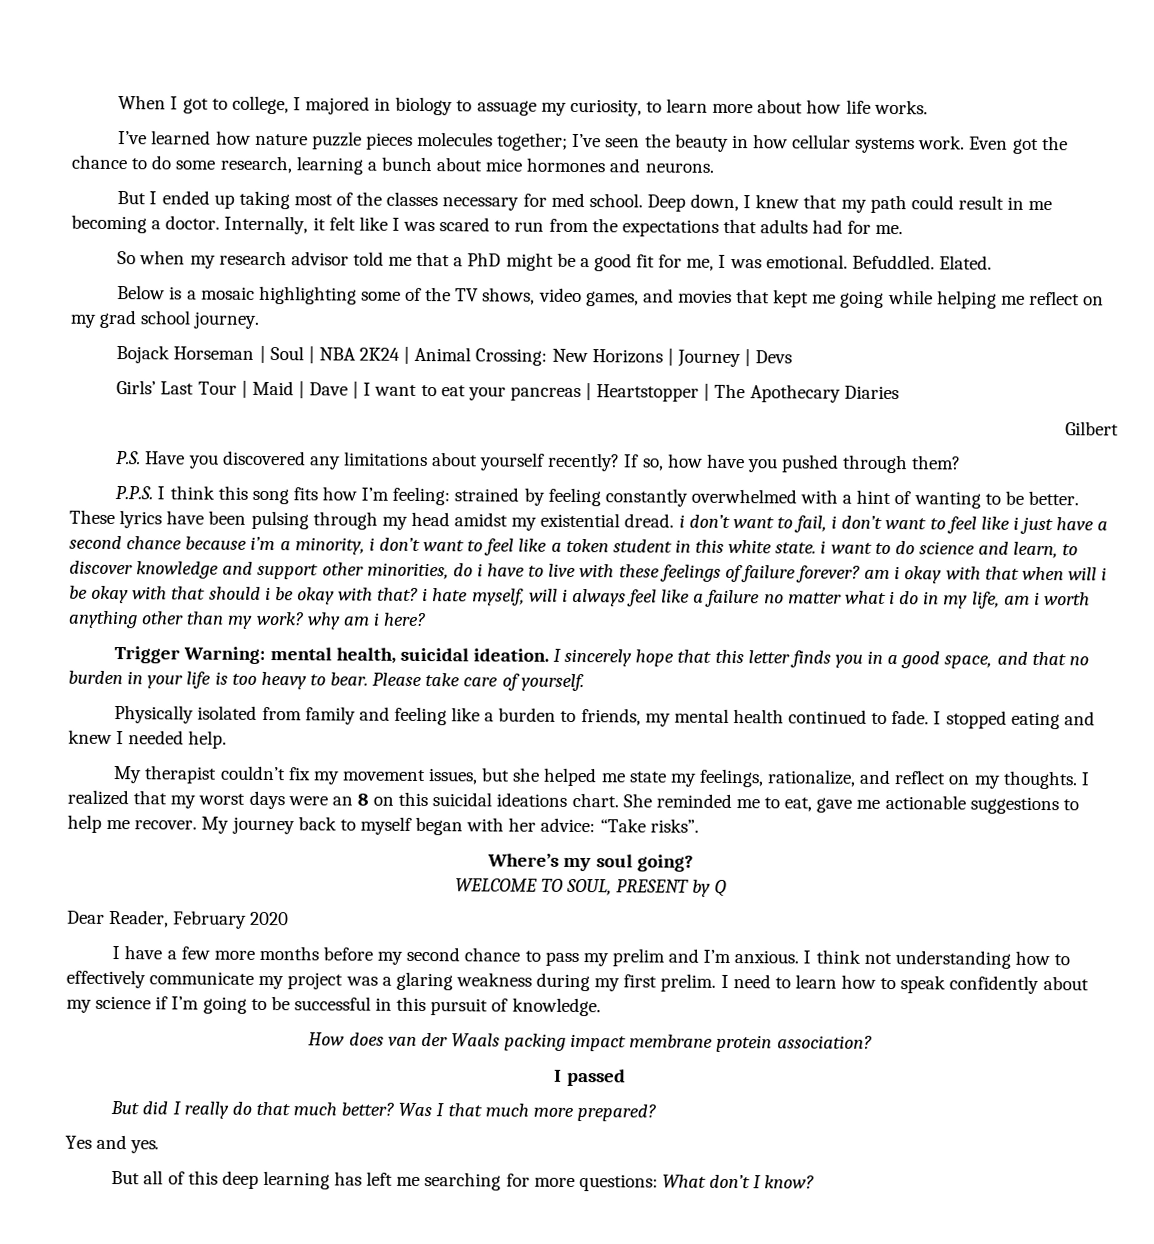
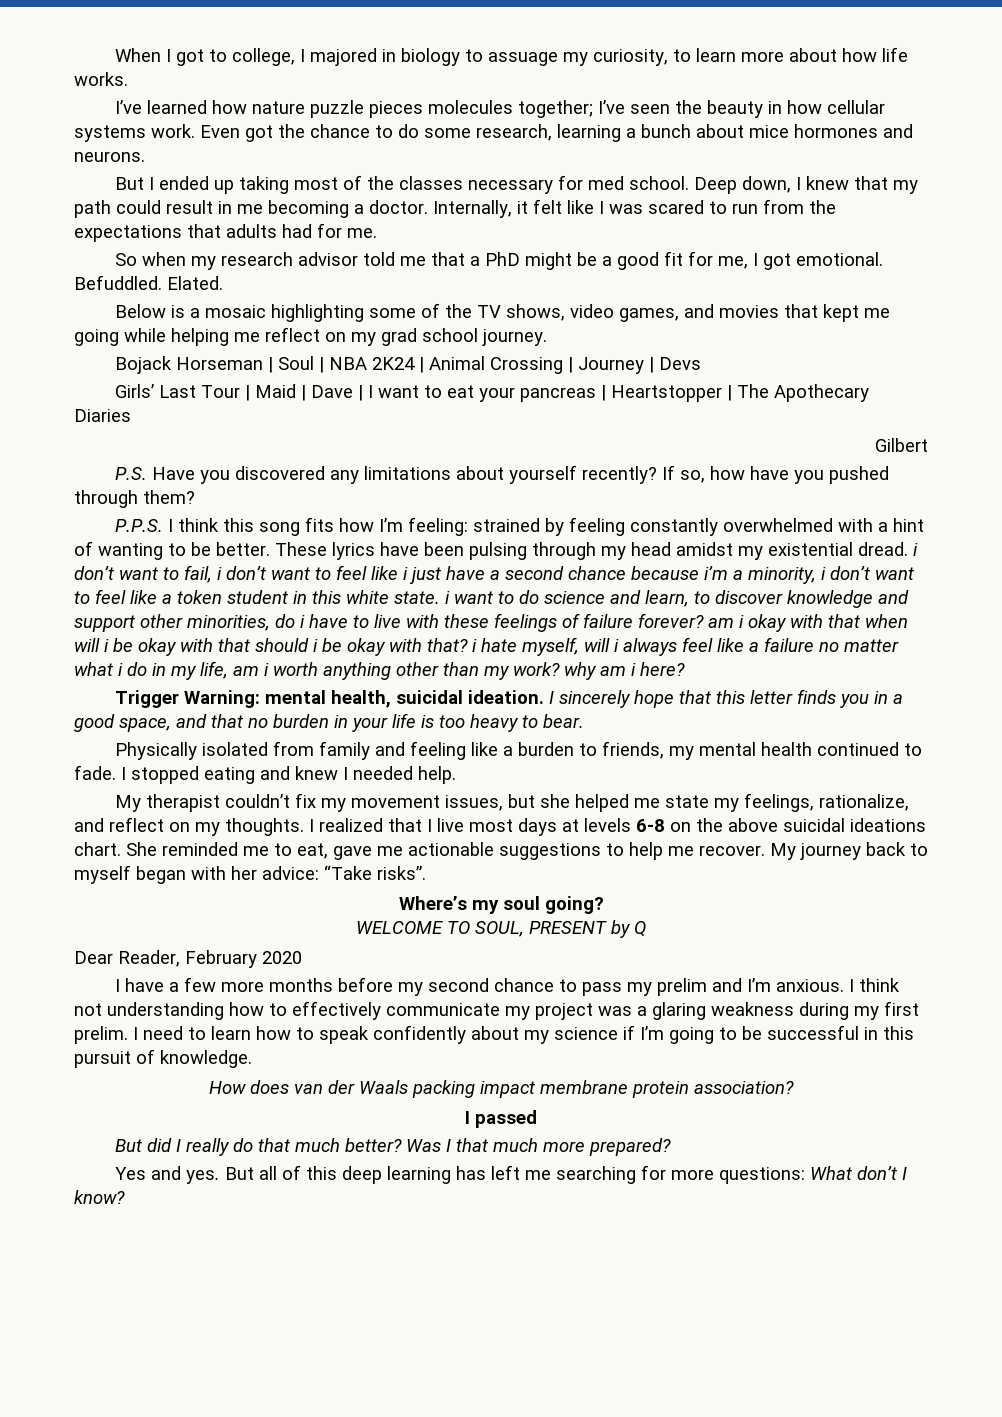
- So when my research advisor told me that a PhD might be a good fit for me, I was emotional.
+ So when my research advisor told me that a PhD might be a good fit for me, I got emotional.
- Bojack Horseman | Soul | NBA 2K24 | Animal Crossing: New Horizons | Journey | Devs
+ Bojack Horseman | Soul | NBA 2K24 | Animal Crossing | Journey | Devs
- Please take care of yourself.
- I realized that my worst days were an 8 on this suicidal ideations chart.
+ I realized that I live most days at levels 6-8 on the above suicidal ideations chart.
- Yes and yes.
- But all of this deep learning has left me searching for more questions: What don’t I know?
+ Yes and yes. But all of this deep learning has left me searching for more questions: What don’t I know?

